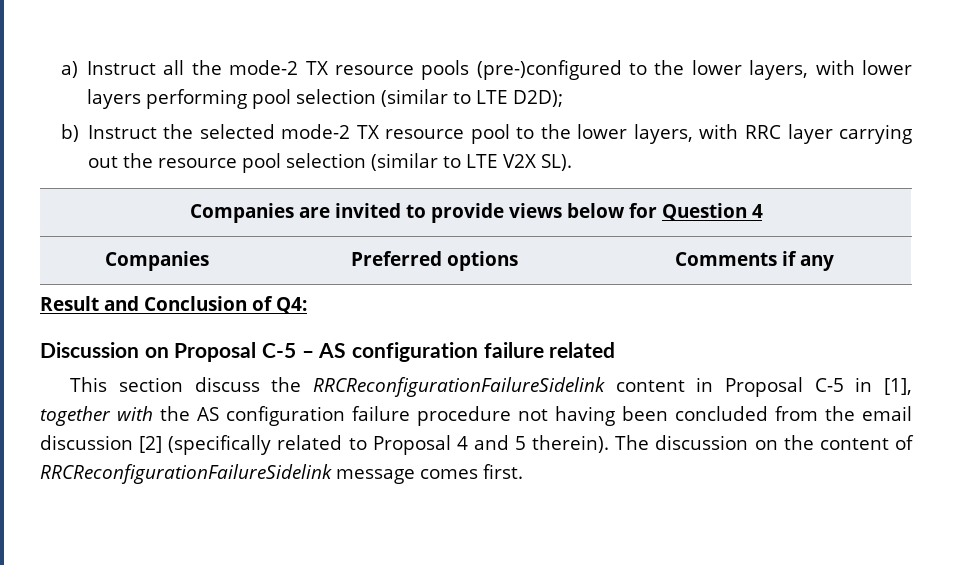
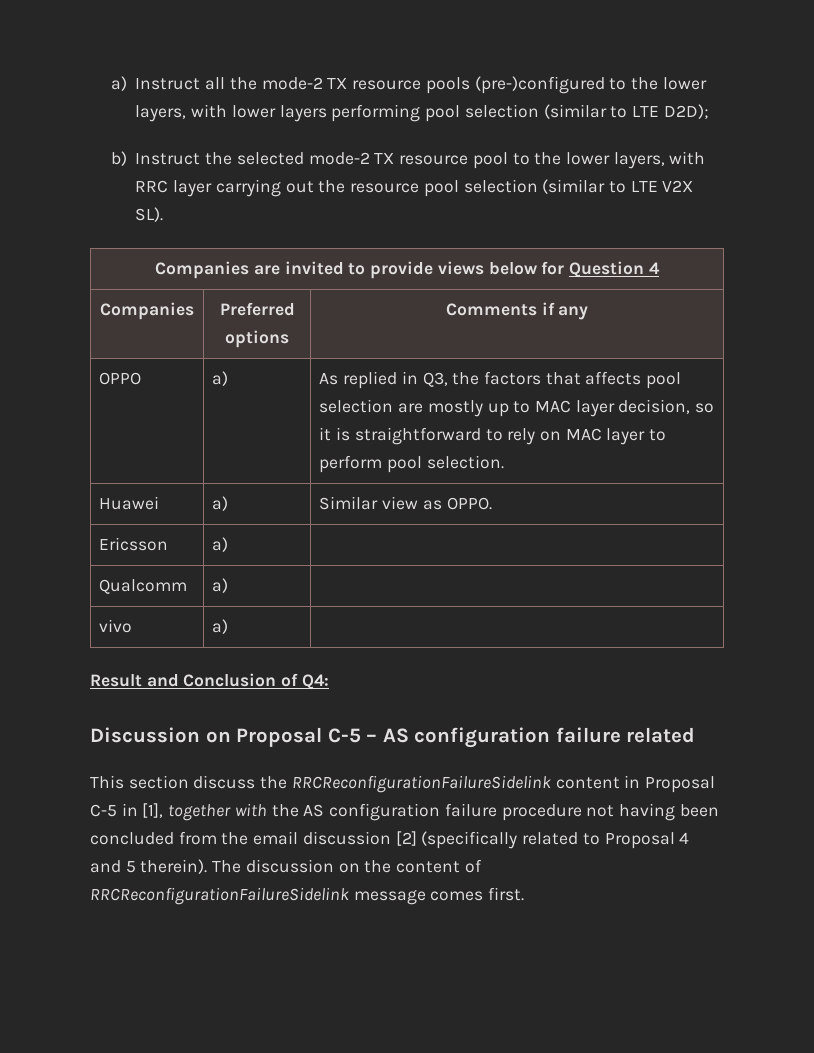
+ OPPO | a) | As replied in Q3, the factors that affects pool selection are mostly up to MAC layer decision, so it is straightforward to rely on MAC layer to perform pool selection.
+ Huawei | a) | Similar view as OPPO.
+ Ericsson | a) |
+ Qualcomm | a) |
+ vivo | a) |

